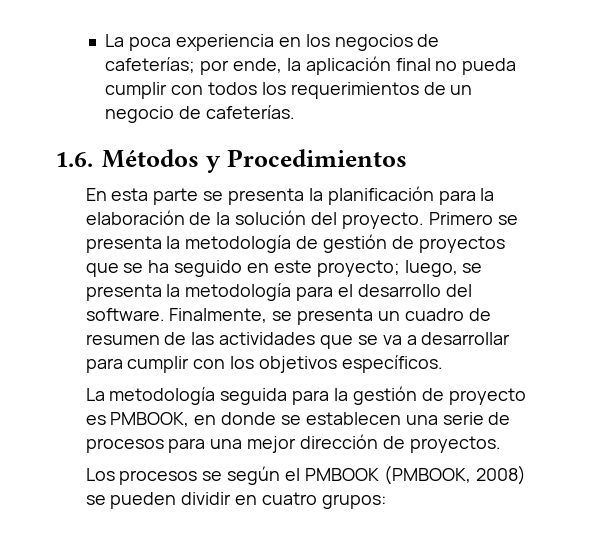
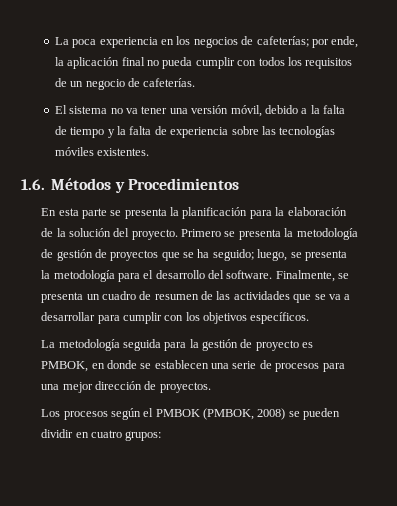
- La poca experiencia en los negocios de cafeterías; por ende, la aplicación final no pueda cumplir con todos los requerimientos de un negocio de cafeterías.
+ La poca experiencia en los negocios de cafeterías; por ende, la aplicación final no pueda cumplir con todos los requisitos de un negocio de cafeterías.
+ El sistema no va tener una versión móvil, debido a la falta de tiempo y la falta de experiencia sobre las tecnologías móviles existentes.
- Primero se presenta la metodología de gestión de proyectos que se ha seguido en este proyecto; luego, se presenta la metodología para el desarrollo del software.
+ Primero se presenta la metodología de gestión de proyectos que se ha seguido; luego, se presenta la metodología para el desarrollo del software.
- La metodología seguida para la gestión de proyecto es PMBOOK, en donde se establecen una serie de procesos para una mejor dirección de proyectos.
+ La metodología seguida para la gestión de proyecto es PMBOK, en donde se establecen una serie de procesos para una mejor dirección de proyectos.
- Los procesos se según el PMBOOK (PMBOOK, 2008) se pueden dividir en cuatro grupos:
+ Los procesos según el PMBOK (PMBOK, 2008) se pueden dividir en cuatro grupos:

